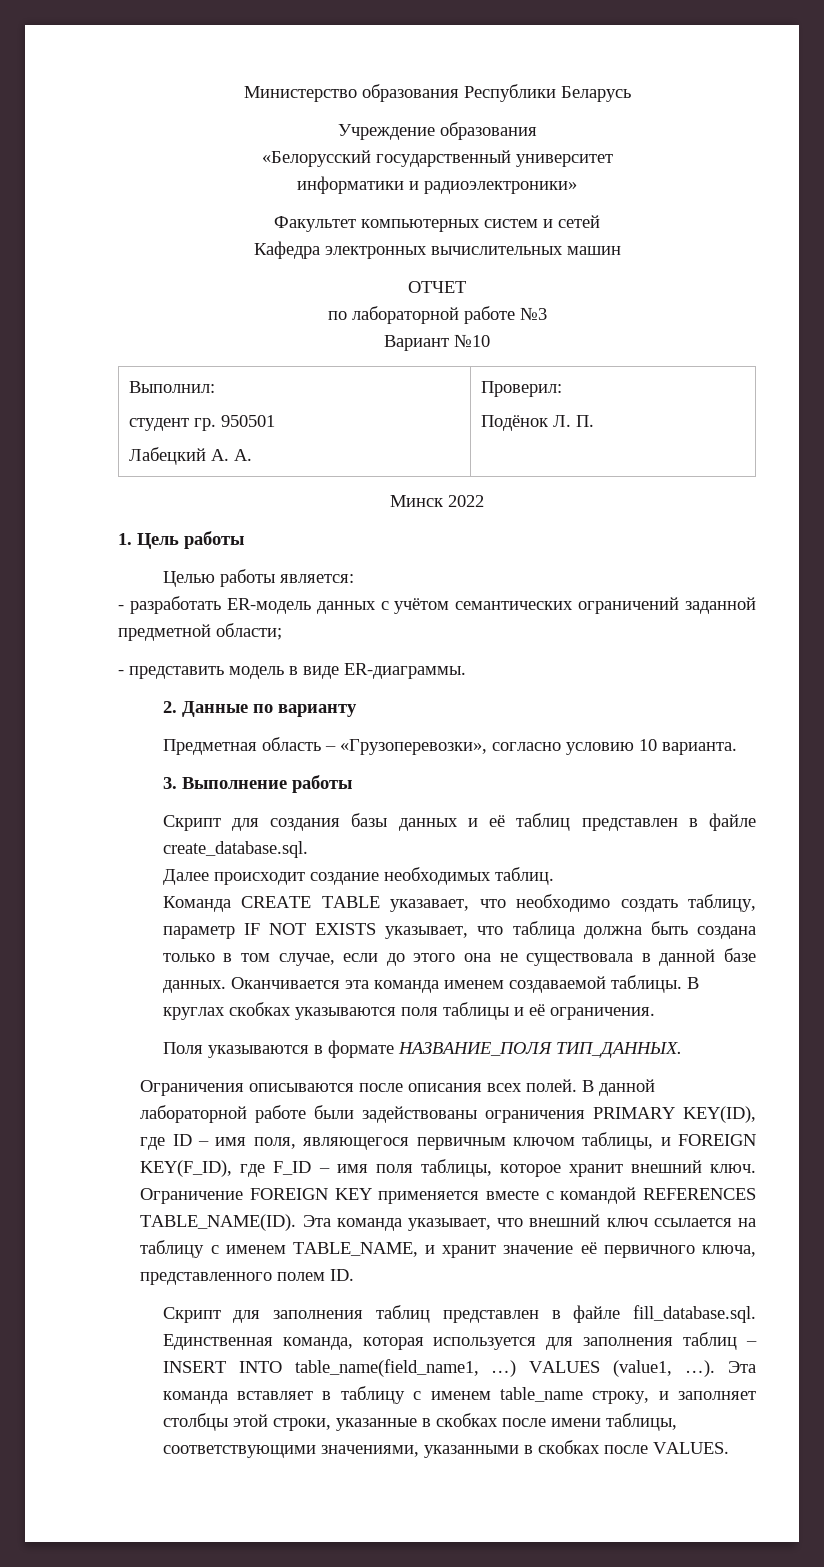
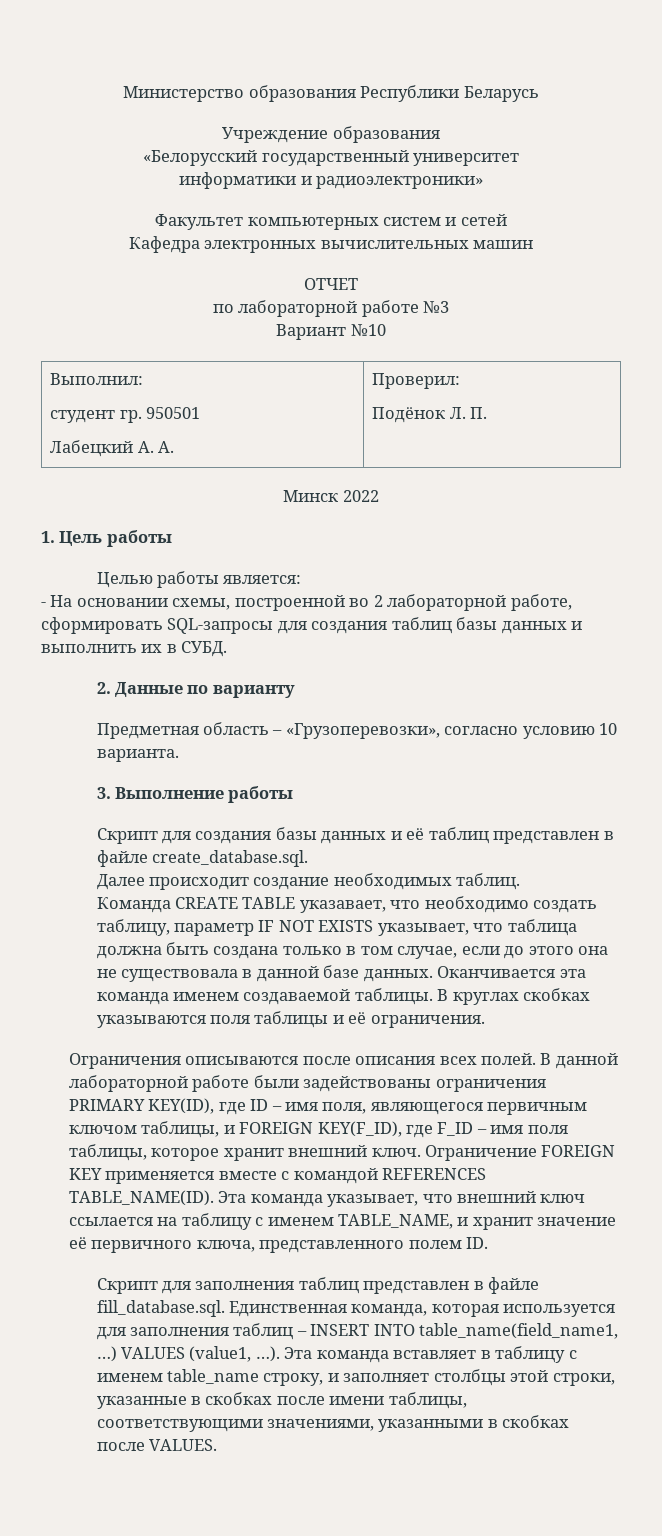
- - разработать ER-модель данных с учётом семантических ограничений заданной предметной области;
- - представить модель в виде ER-диаграммы.
+ - На основании схемы, построенной во 2 лабораторной работе, сформировать SQL-запросы для создания таблиц базы данных и выполнить их в СУБД.
- Поля указываются в формате НАЗВАНИЕ_ПОЛЯ ТИП_ДАННЫХ.

